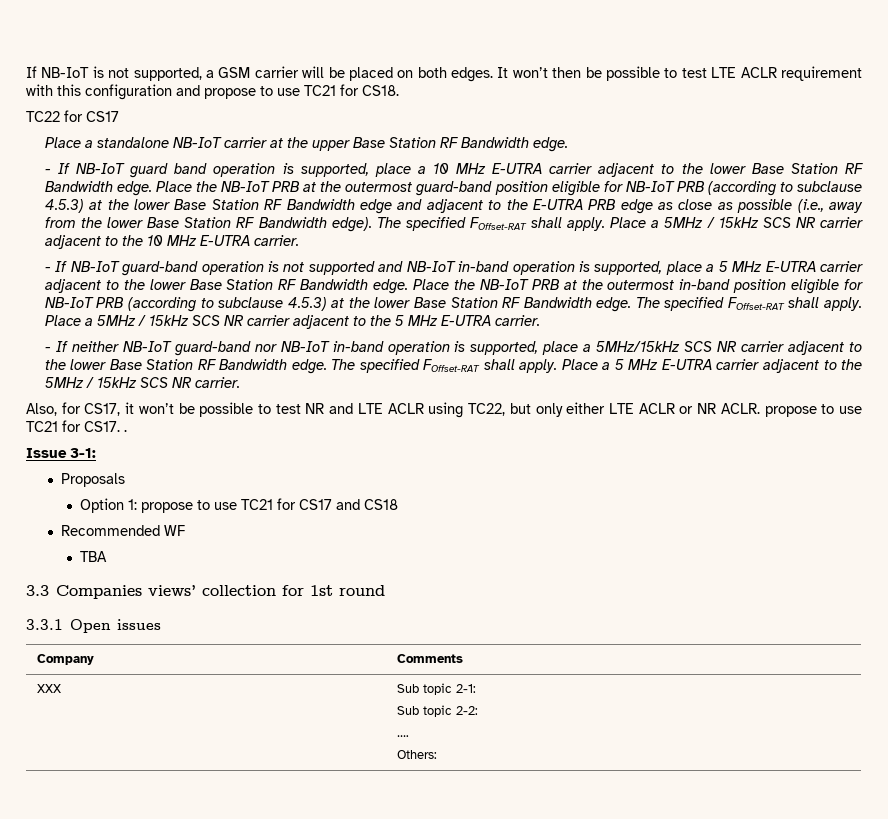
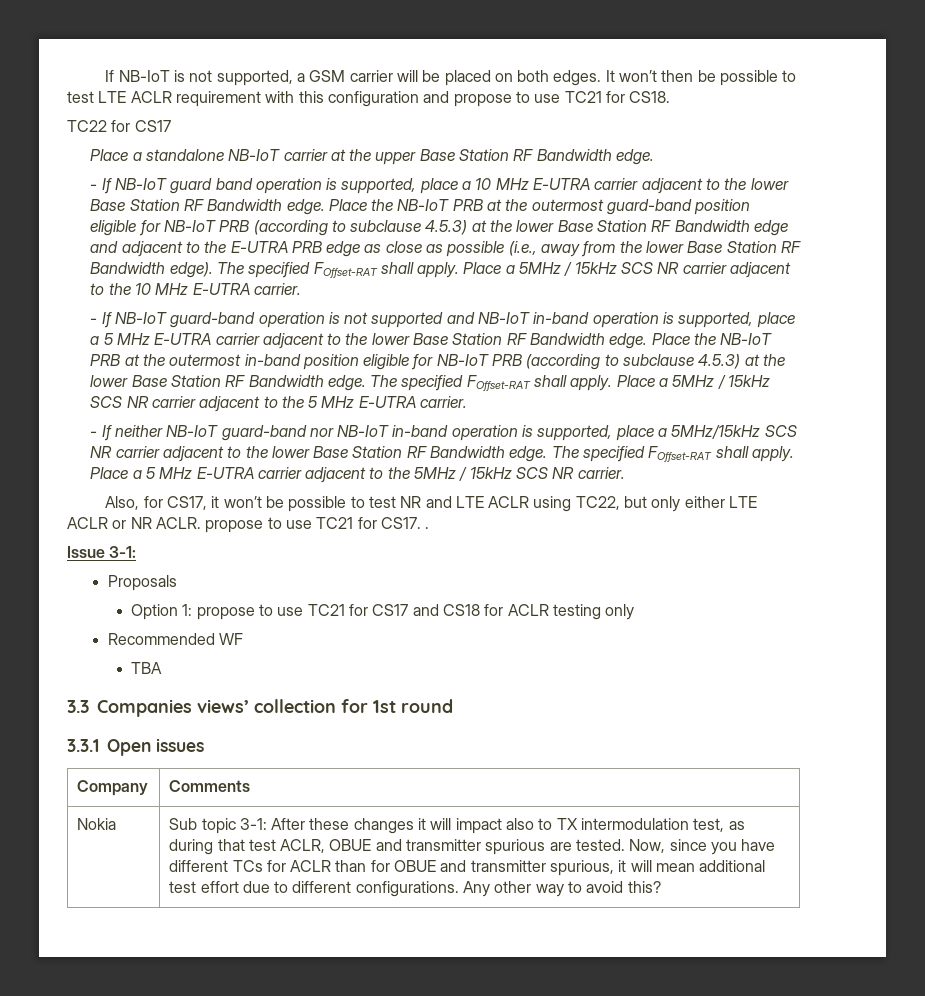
- Option 1: propose to use TC21 for CS17 and CS18
+ Option 1: propose to use TC21 for CS17 and CS18 for ACLR testing only
- XXX | Sub topic 2-1:
- Sub topic 2-2:
- ….
- Others:
+ Nokia | Sub topic 3-1: After these changes it will impact also to TX intermodulation test, as during that test ACLR, OBUE and transmitter spurious are tested. Now, since you have different TCs for ACLR than for OBUE and transmitter spurious, it will mean additional test effort due to different configurations. Any other way to avoid this?

